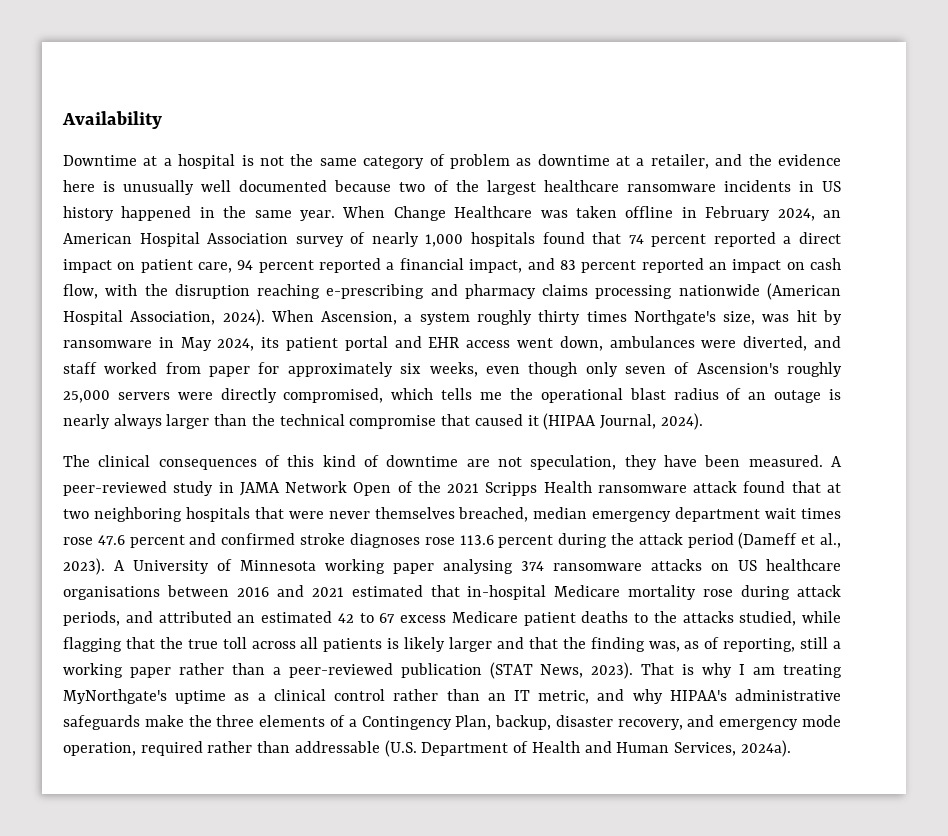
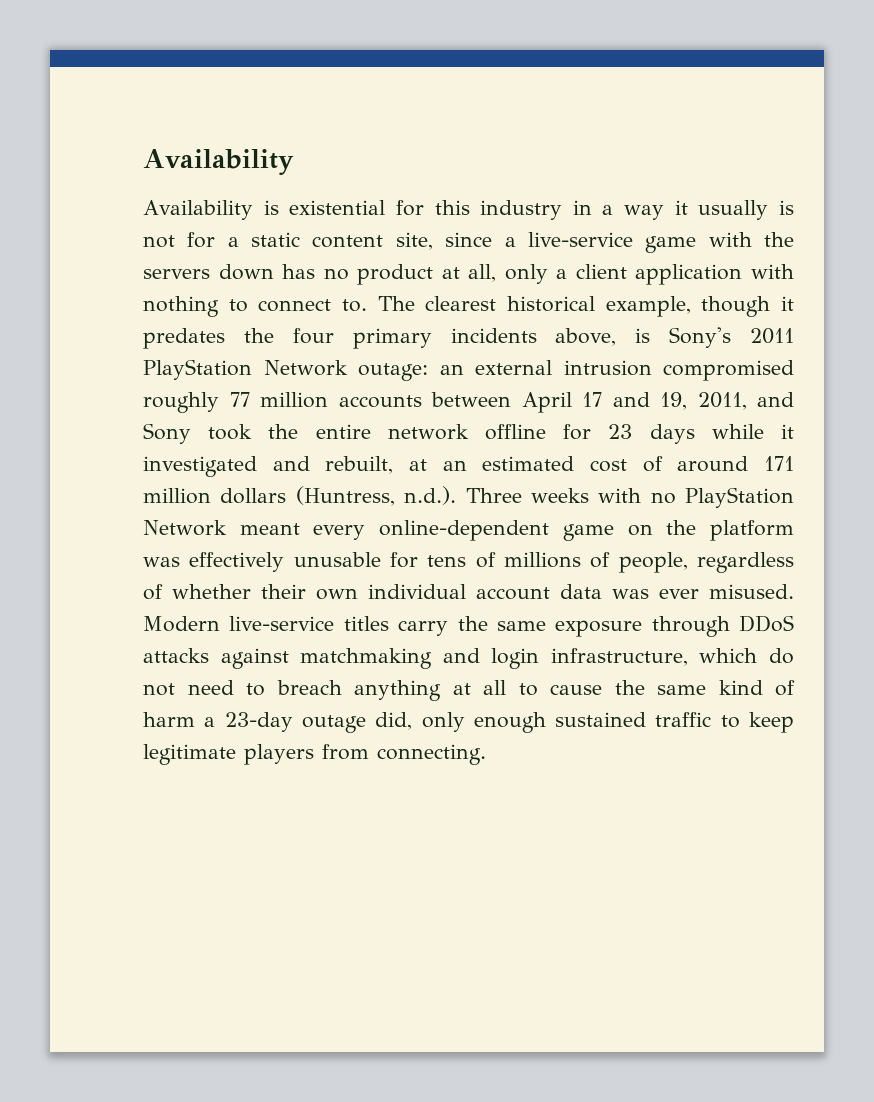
- Downtime at a hospital is not the same category of problem as downtime at a retailer, and the evidence here is unusually well documented because two of the largest healthcare ransomware incidents in US history happened in the same year. When Change Healthcare was taken offline in February 2024, an American Hospital Association survey of nearly 1,000 hospitals found that 74 percent reported a direct impact on patient care, 94 percent reported a financial impact, and 83 percent reported an impact on cash flow, with the disruption reaching e-prescribing and pharmacy claims processing nationwide (American Hospital Association, 2024). When Ascension, a system roughly thirty times Northgate's size, was hit by ransomware in May 2024, its patient portal and EHR access went down, ambulances were diverted, and staff worked from paper for approximately six weeks, even though only seven of Ascension's roughly 25,000 servers were directly compromised, which tells me the operational blast radius of an outage is nearly always larger than the technical compromise that caused it (HIPAA Journal, 2024).
- The clinical consequences of this kind of downtime are not speculation, they have been measured. A peer-reviewed study in JAMA Network Open of the 2021 Scripps Health ransomware attack found that at two neighboring hospitals that were never themselves breached, median emergency department wait times rose 47.6 percent and confirmed stroke diagnoses rose 113.6 percent during the attack period (Dameff et al., 2023). A University of Minnesota working paper analysing 374 ransomware attacks on US healthcare organisations between 2016 and 2021 estimated that in-hospital Medicare mortality rose during attack periods, and attributed an estimated 42 to 67 excess Medicare patient deaths to the attacks studied, while flagging that the true toll across all patients is likely larger and that the finding was, as of reporting, still a working paper rather than a peer-reviewed publication (STAT News, 2023). That is why I am treating MyNorthgate's uptime as a clinical control rather than an IT metric, and why HIPAA's administrative safeguards make the three elements of a Contingency Plan, backup, disaster recovery, and emergency mode operation, required rather than addressable (U.S. Department of Health and Human Services, 2024a).
+ Availability is existential for this industry in a way it usually is not for a static content site, since a live-service game with the servers down has no product at all, only a client application with nothing to connect to. The clearest historical example, though it predates the four primary incidents above, is Sony's 2011 PlayStation Network outage: an external intrusion compromised roughly 77 million accounts between April 17 and 19, 2011, and Sony took the entire network offline for 23 days while it investigated and rebuilt, at an estimated cost of around 171 million dollars (Huntress, n.d.). Three weeks with no PlayStation Network meant every online-dependent game on the platform was effectively unusable for tens of millions of people, regardless of whether their own individual account data was ever misused. Modern live-service titles carry the same exposure through DDoS attacks against matchmaking and login infrastructure, which do not need to breach anything at all to cause the same kind of harm a 23-day outage did, only enough sustained traffic to keep legitimate players from connecting.

